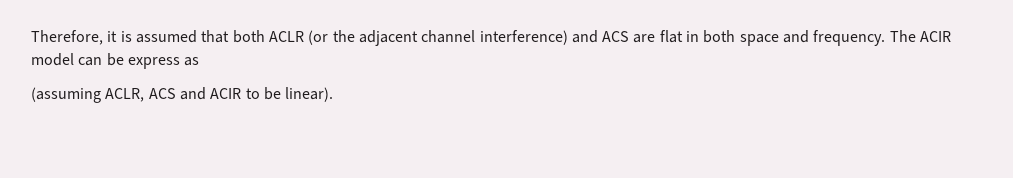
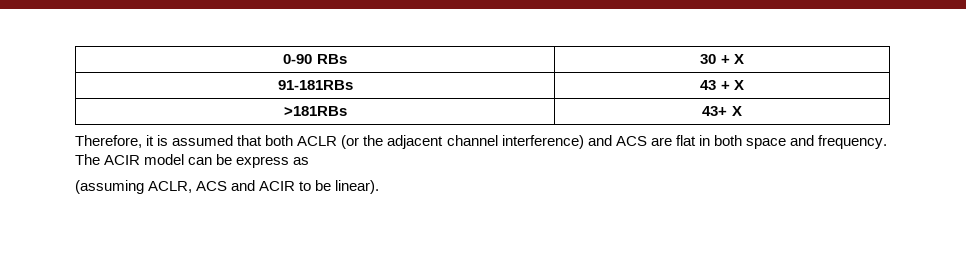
+ 0-90 RBs | 30 + X
+ 91-181RBs | 43 + X
+ >181RBs | 43+ X

